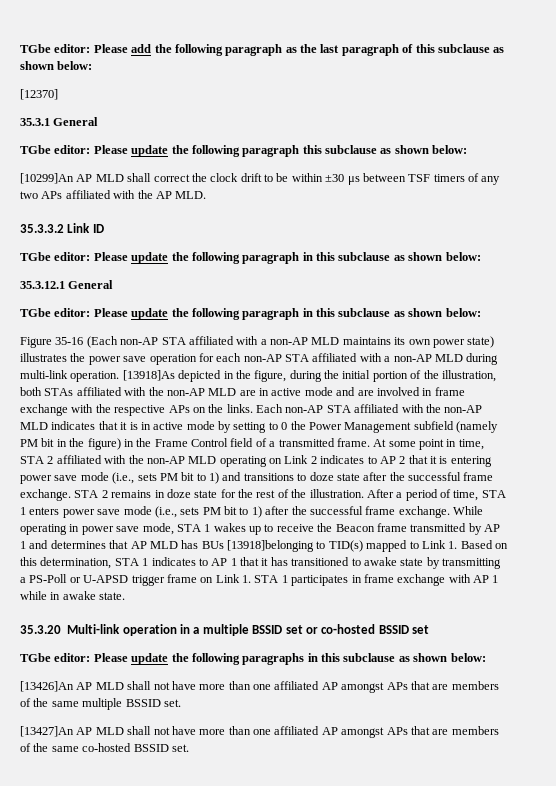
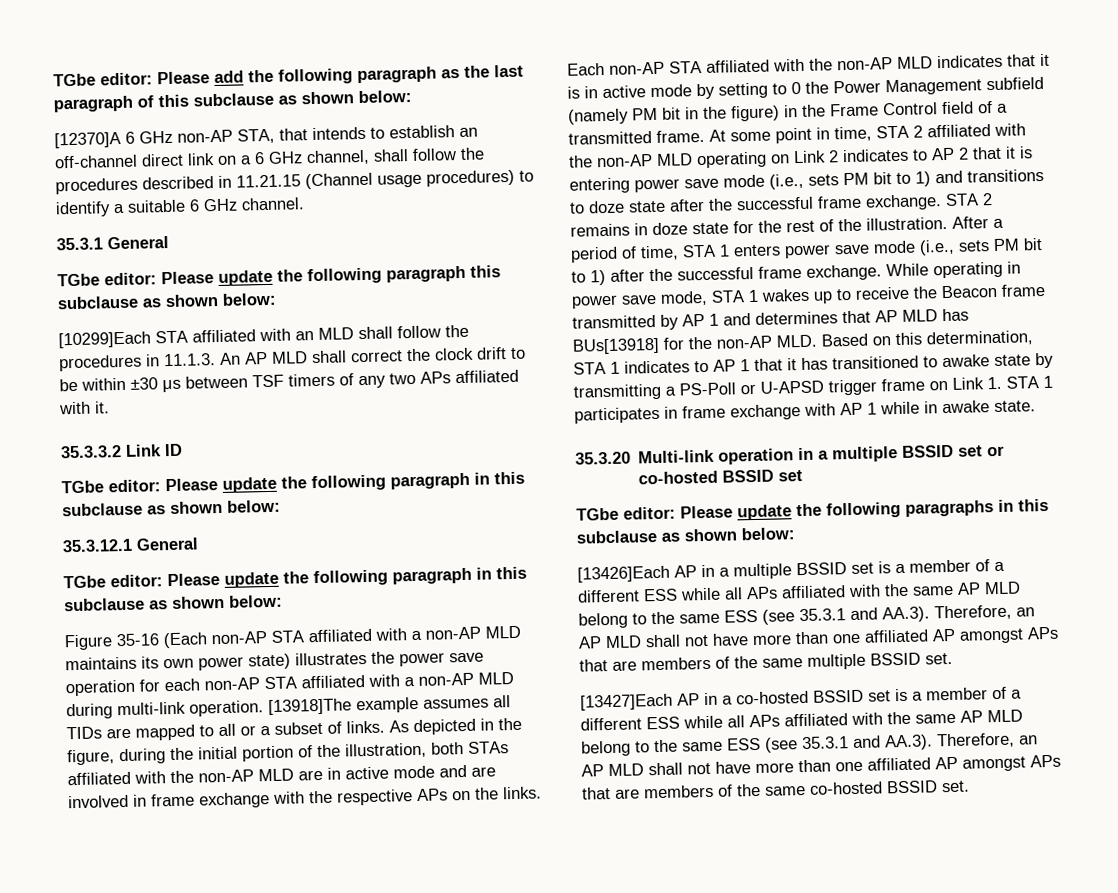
- [12370]
+ [12370]A 6 GHz non-AP STA, that intends to establish an off-channel direct link on a 6 GHz channel, shall follow the procedures described in 11.21.15 (Channel usage procedures) to identify a suitable 6 GHz channel.
- [10299]An AP MLD shall correct the clock drift to be within ±30 μs between TSF timers of any two APs affiliated with the AP MLD.
+ [10299]Each STA affiliated with an MLD shall follow the procedures in 11.1.3. An AP MLD shall correct the clock drift to be within ±30 μs between TSF timers of any two APs affiliated with it.
- [13918]As depicted in the figure, during the initial portion of the illustration, both STAs affiliated with the non-AP MLD are in active mode and are involved in frame exchange with the respective APs on the links.
+ [13918]The example assumes all TIDs are mapped to all or a subset of links. As depicted in the figure, during the initial portion of the illustration, both STAs affiliated with the non-AP MLD are in active mode and are involved in frame exchange with the respective APs on the links.
- While operating in power save mode, STA 1 wakes up to receive the Beacon frame transmitted by AP 1 and determines that AP MLD has BUs [13918]belonging to TID(s) mapped to Link 1. Based on this determination, STA 1 indicates to AP 1 that it has transitioned to awake state by transmitting a PS-Poll or U-APSD trigger frame on Link 1. STA 1 participates in frame exchange with AP 1 while in awake state.
+ While operating in power save mode, STA 1 wakes up to receive the Beacon frame transmitted by AP 1 and determines that AP MLD has BUs[13918] for the non-AP MLD. Based on this determination, STA 1 indicates to AP 1 that it has transitioned to awake state by transmitting a PS-Poll or U-APSD trigger frame on Link 1. STA 1 participates in frame exchange with AP 1 while in awake state.
- [13426]An AP MLD shall not have more than one affiliated AP amongst APs that are members of the same multiple BSSID set.
+ [13426]Each AP in a multiple BSSID set is a member of a different ESS while all APs affiliated with the same AP MLD belong to the same ESS (see 35.3.1 and AA.3). Therefore, an AP MLD shall not have more than one affiliated AP amongst APs that are members of the same multiple BSSID set.
- [13427]An AP MLD shall not have more than one affiliated AP amongst APs that are members of the same co-hosted BSSID set.
+ [13427]Each AP in a co-hosted BSSID set is a member of a different ESS while all APs affiliated with the same AP MLD belong to the same ESS (see 35.3.1 and AA.3). Therefore, an AP MLD shall not have more than one affiliated AP amongst APs that are members of the same co-hosted BSSID set.

